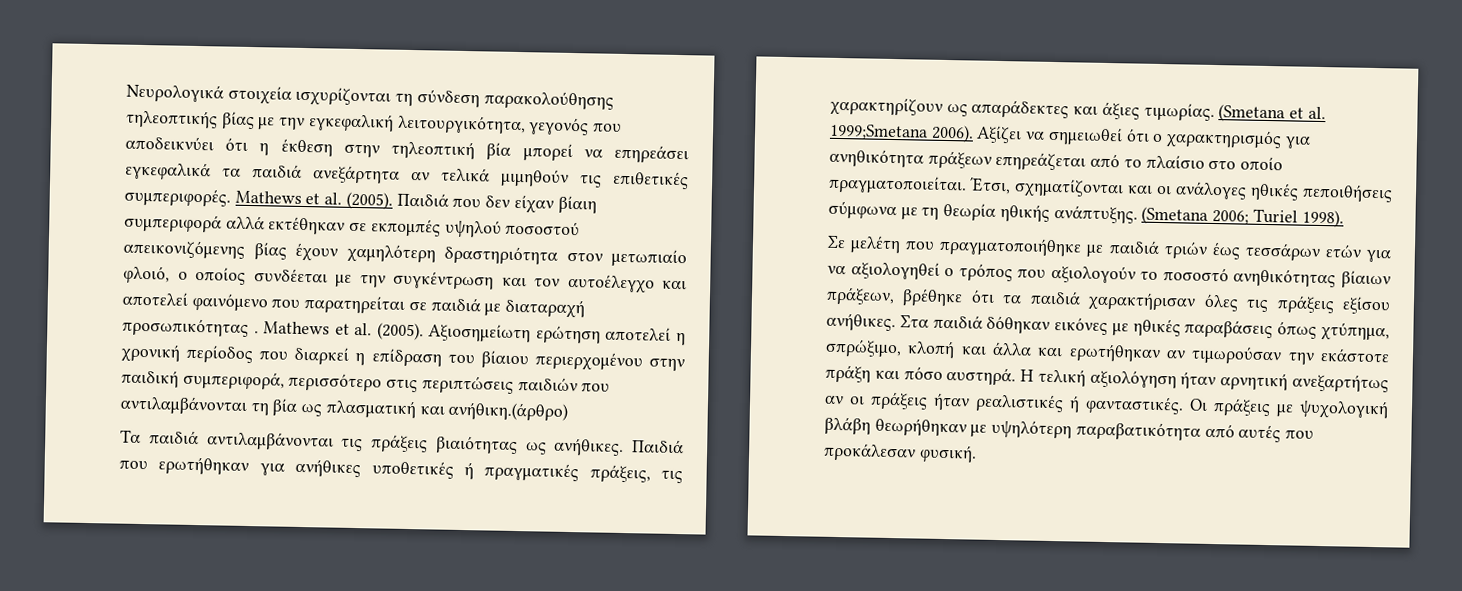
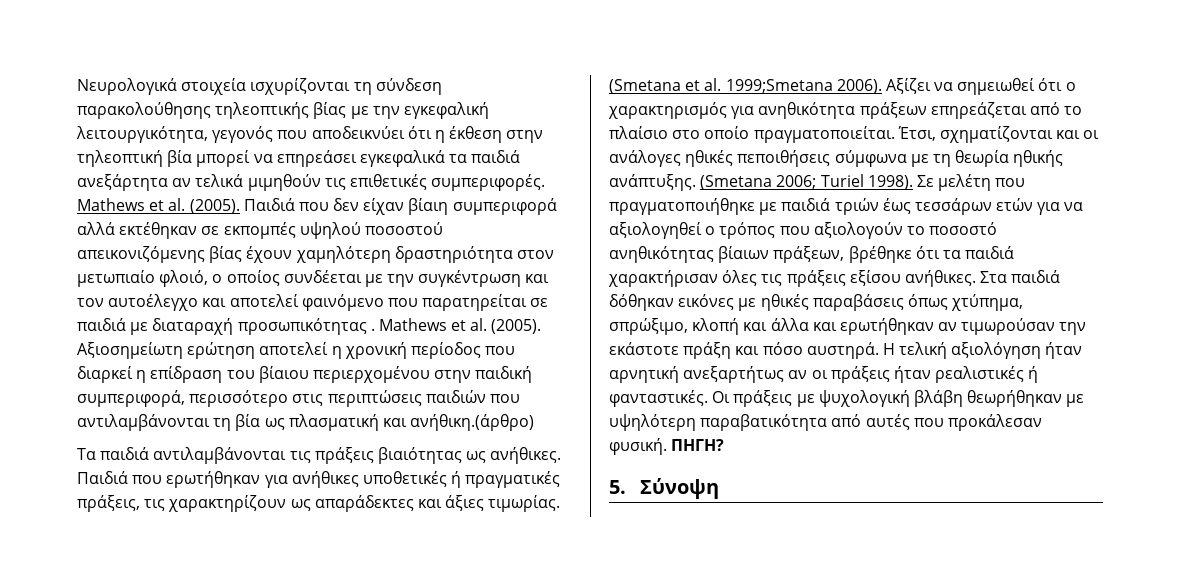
- (Smetana 2006; Turiel 1998).
- Σε μελέτη που πραγματοποιήθηκε με παιδιά τριών έως τεσσάρων ετών για να αξιολογηθεί ο τρόπος που αξιολογούν το ποσοστό ανηθικότητας βίαιων πράξεων, βρέθηκε ότι τα παιδιά χαρακτήρισαν όλες τις πράξεις εξίσου ανήθικες.
+ (Smetana 2006; Turiel 1998). Σε μελέτη που πραγματοποιήθηκε με παιδιά τριών έως τεσσάρων ετών για να αξιολογηθεί ο τρόπος που αξιολογούν το ποσοστό ανηθικότητας βίαιων πράξεων, βρέθηκε ότι τα παιδιά χαρακτήρισαν όλες τις πράξεις εξίσου ανήθικες.
+ ΠΗΓΗ?
+ 5. Σύνοψη

